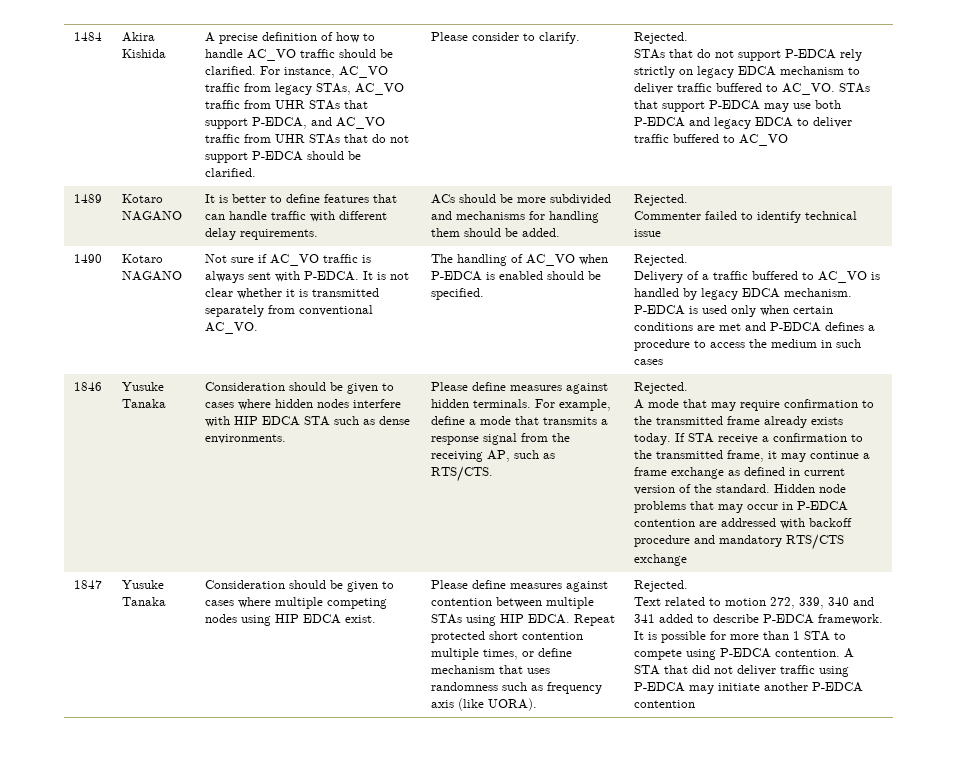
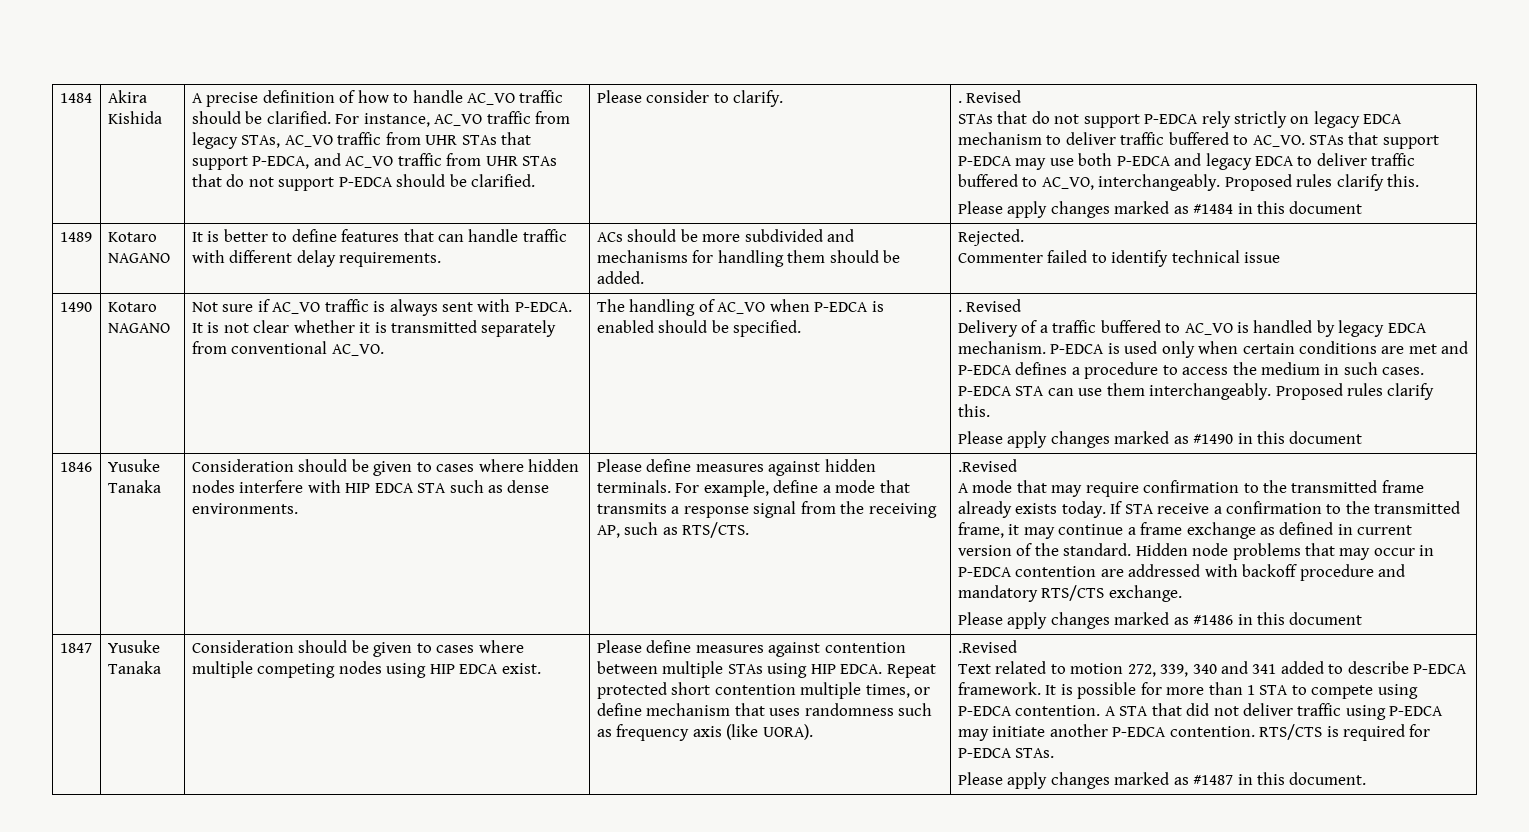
- Please consider to clarify. | Rejected.
+ Please consider to clarify. | . Revised
- STAs that support P-EDCA may use both P-EDCA and legacy EDCA to deliver traffic buffered to AC_VO
+ STAs that support P-EDCA may use both P-EDCA and legacy EDCA to deliver traffic buffered to AC_VO, interchangeably. Proposed rules clarify this.
+ Please apply changes marked as #1484 in this document
- The handling of AC_VO when P-EDCA is enabled should be specified. | Rejected.
+ The handling of AC_VO when P-EDCA is enabled should be specified. | . Revised
- P-EDCA is used only when certain conditions are met and P-EDCA defines a procedure to access the medium in such cases
+ P-EDCA is used only when certain conditions are met and P-EDCA defines a procedure to access the medium in such cases. P-EDCA STA can use them interchangeably. Proposed rules clarify this.
+ Please apply changes marked as #1490 in this document
- For example, define a mode that transmits a response signal from the receiving AP, such as RTS/CTS. | Rejected.
+ For example, define a mode that transmits a response signal from the receiving AP, such as RTS/CTS. | .Revised
- Hidden node problems that may occur in P-EDCA contention are addressed with backoff procedure and mandatory RTS/CTS exchange
+ Hidden node problems that may occur in P-EDCA contention are addressed with backoff procedure and mandatory RTS/CTS exchange.
+ Please apply changes marked as #1486 in this document
- Repeat protected short contention multiple times, or define mechanism that uses randomness such as frequency axis (like UORA). | Rejected.
+ Repeat protected short contention multiple times, or define mechanism that uses randomness such as frequency axis (like UORA). | .Revised
- A STA that did not deliver traffic using P-EDCA may initiate another P-EDCA contention
+ A STA that did not deliver traffic using P-EDCA may initiate another P-EDCA contention. RTS/CTS is required for P-EDCA STAs.
+ Please apply changes marked as #1487 in this document.

